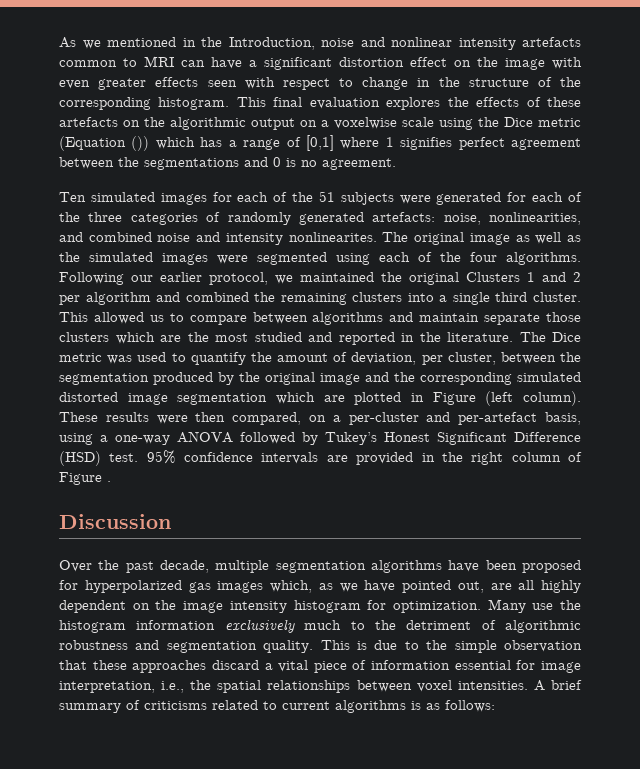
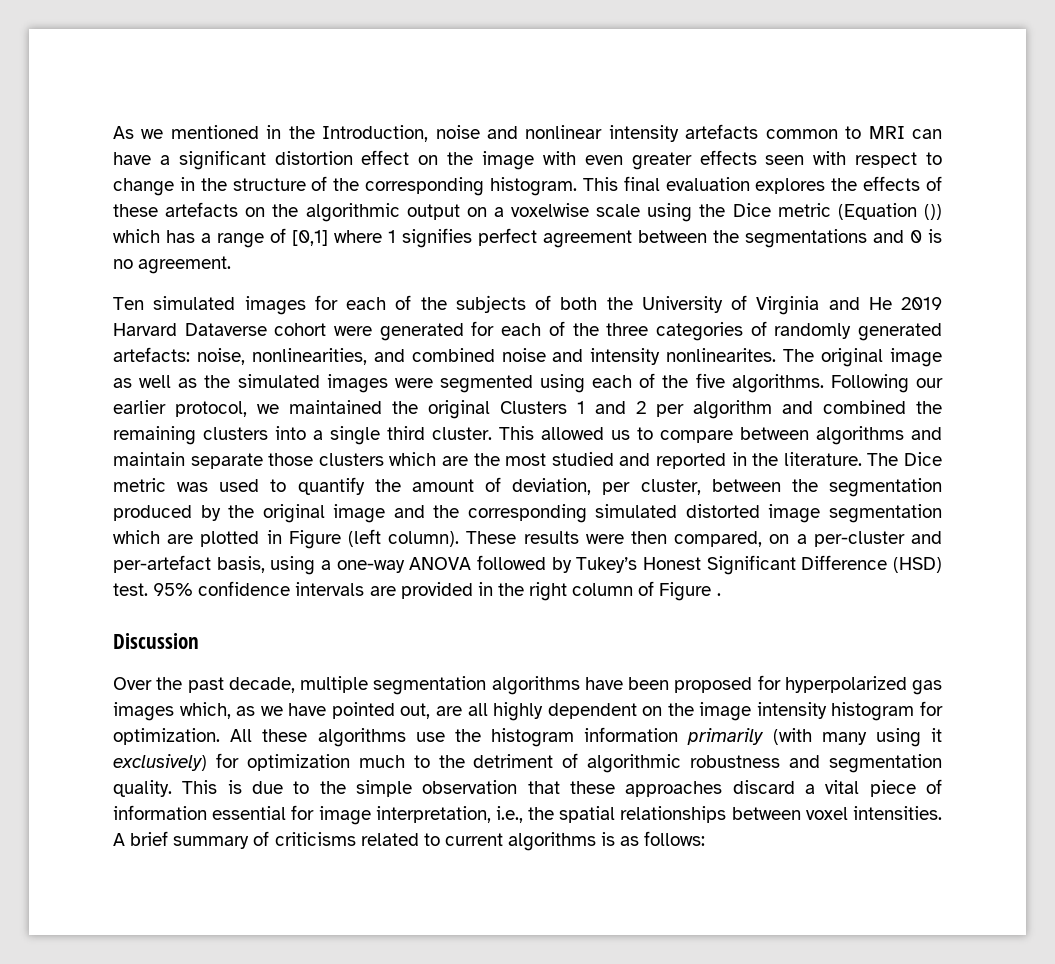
- Ten simulated images for each of the 51 subjects were generated for each of the three categories of randomly generated artefacts: noise, nonlinearities, and combined noise and intensity nonlinearites.
+ Ten simulated images for each of the subjects of both the University of Virginia and He 2019 Harvard Dataverse cohort were generated for each of the three categories of randomly generated artefacts: noise, nonlinearities, and combined noise and intensity nonlinearites.
- The original image as well as the simulated images were segmented using each of the four algorithms.
+ The original image as well as the simulated images were segmented using each of the five algorithms.
- Many use the histogram information exclusively much to the detriment of algorithmic robustness and segmentation quality.
+ All these algorithms use the histogram information primarily (with many using it exclusively) for optimization much to the detriment of algorithmic robustness and segmentation quality.

